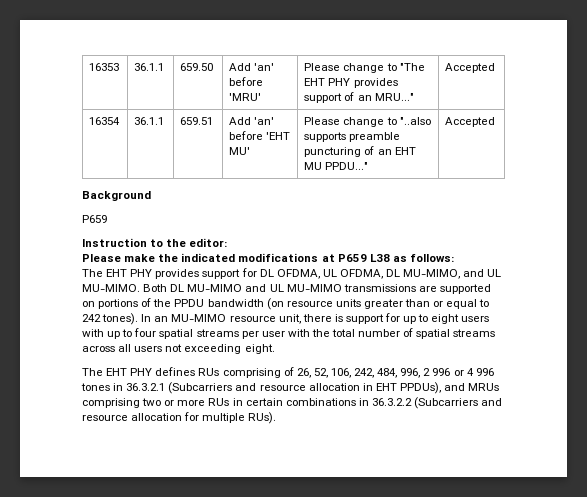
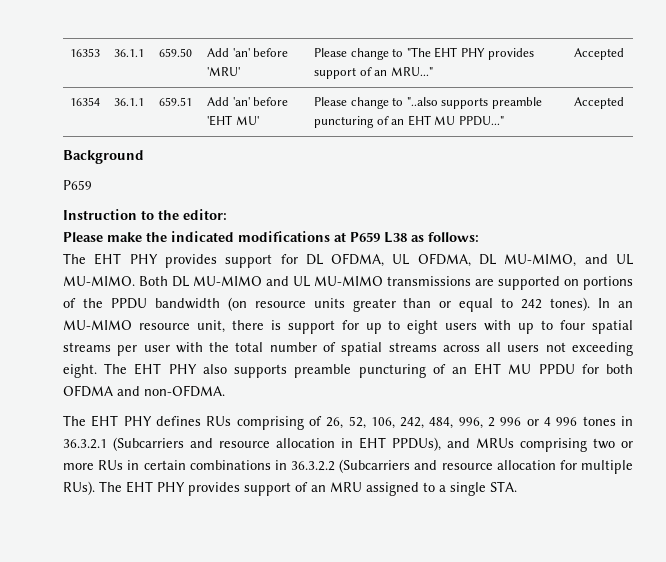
+ The EHT PHY also supports preamble puncturing of an EHT MU PPDU for both OFDMA and non-OFDMA.
+ The EHT PHY provides support of an MRU assigned to a single STA.

